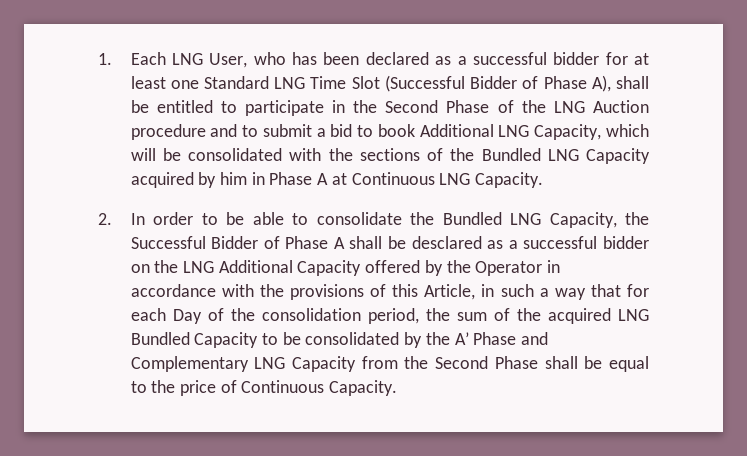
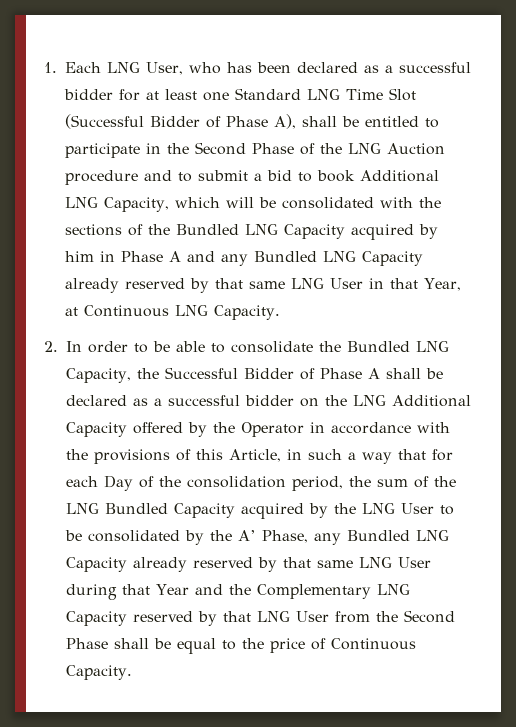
- 1. Each LNG User, who has been declared as a successful bidder for at least one Standard LNG Time Slot (Successful Bidder of Phase A), shall be entitled to participate in the Second Phase of the LNG Auction procedure and to submit a bid to book Additional LNG Capacity, which will be consolidated with the sections of the Bundled LNG Capacity acquired by him in Phase A at Continuous LNG Capacity.
+ 1. Each LNG User, who has been declared as a successful bidder for at least one Standard LNG Time Slot (Successful Bidder of Phase A), shall be entitled to participate in the Second Phase of the LNG Auction procedure and to submit a bid to book Additional LNG Capacity, which will be consolidated with the sections of the Bundled LNG Capacity acquired by him in Phase A and any Bundled LNG Capacity already reserved by that same LNG User in that Year, at Continuous LNG Capacity.
- 2. In order to be able to consolidate the Bundled LNG Capacity, the Successful Bidder of Phase A shall be desclared as a successful bidder on the LNG Additional Capacity offered by the Operator in accordance with the provisions of this Article, in such a way that for each Day of the consolidation period, the sum of the acquired LNG Bundled Capacity to be consolidated by the A’ Phase and Complementary LNG Capacity from the Second Phase shall be equal to the price of Continuous Capacity.
+ 2. In order to be able to consolidate the Bundled LNG Capacity, the Successful Bidder of Phase A shall be declared as a successful bidder on the LNG Additional Capacity offered by the Operator in accordance with the provisions of this Article, in such a way that for each Day of the consolidation period, the sum of the LNG Bundled Capacity acquired by the LNG User to be consolidated by the A’ Phase, any Bundled LNG Capacity already reserved by that same LNG User during that Year and the Complementary LNG Capacity reserved by that LNG User from the Second Phase shall be equal to the price of Continuous Capacity.

